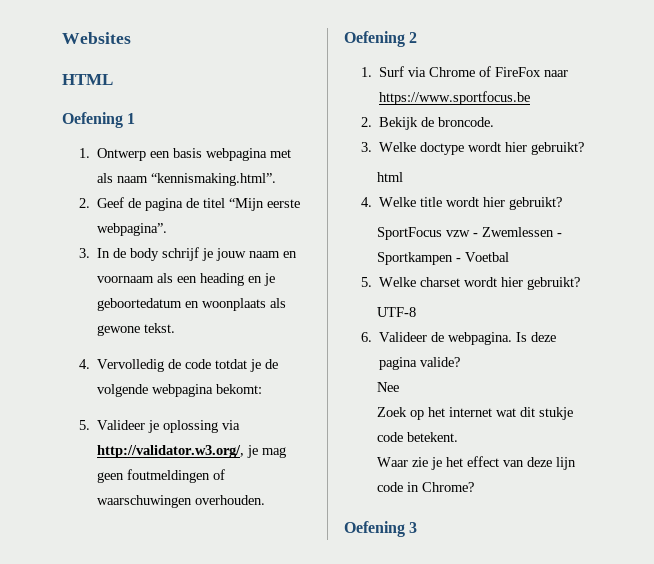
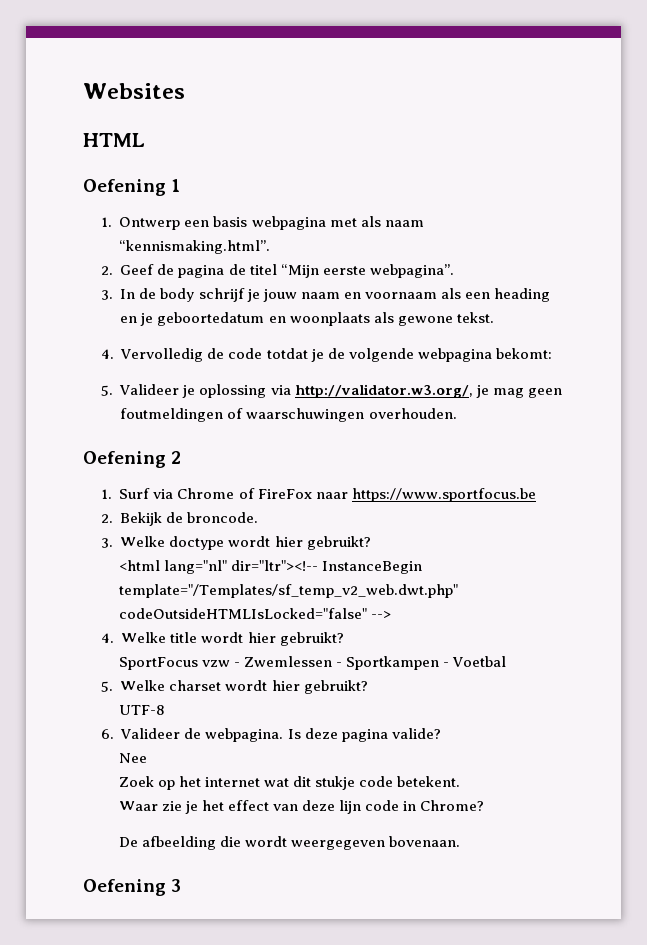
- html
+ <html lang="nl" dir="ltr"><!-- InstanceBegin template="/Templates/sf_temp_v2_web.dwt.php" codeOutsideHTMLIsLocked="false" -->
+ De afbeelding die wordt weergegeven bovenaan.

